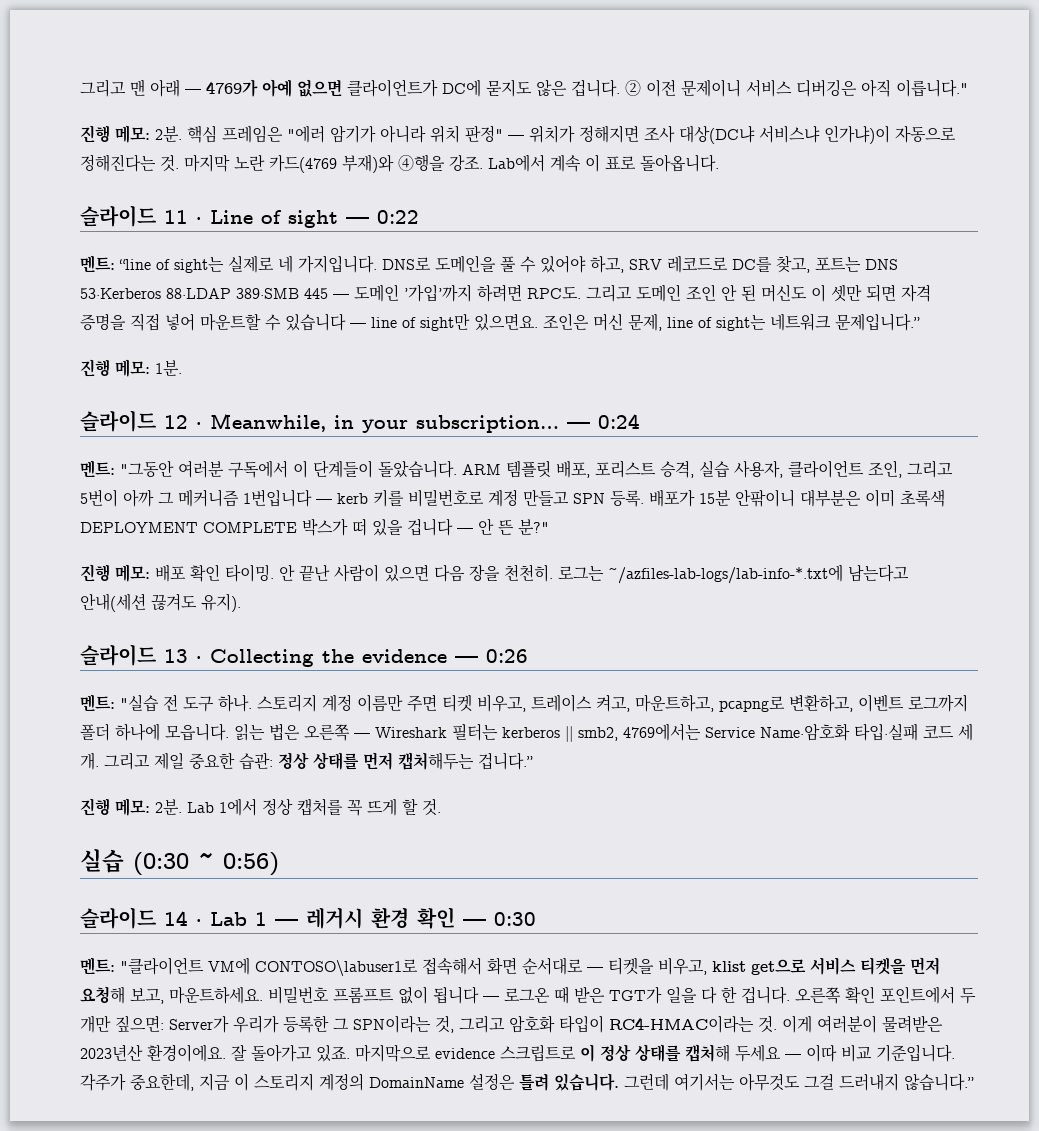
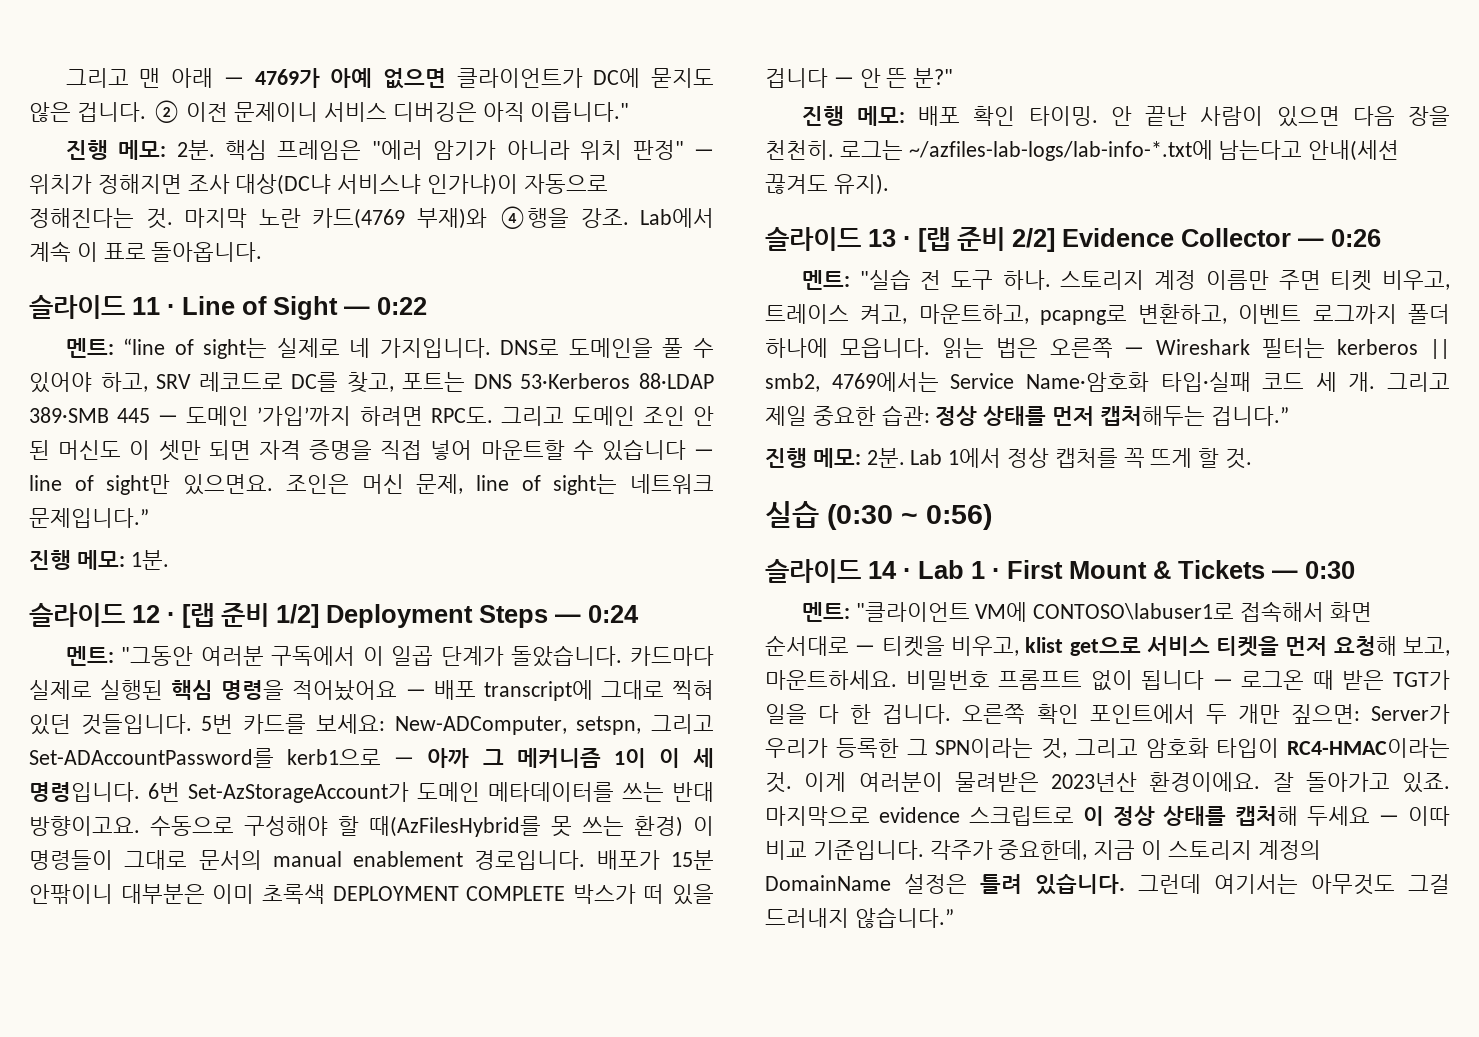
- 슬라이드 11 · Line of sight — 0:22
+ 슬라이드 11 · Line of Sight — 0:22
- 슬라이드 12 · Meanwhile, in your subscription… — 0:24
+ 슬라이드 12 · [랩 준비 1/2] Deployment Steps — 0:24
- 멘트: "그동안 여러분 구독에서 이 단계들이 돌았습니다. ARM 템플릿 배포, 포리스트 승격, 실습 사용자, 클라이언트 조인, 그리고 5번이 아까 그 메커니즘 1번입니다 — kerb 키를 비밀번호로 계정 만들고 SPN 등록.
+ 멘트: "그동안 여러분 구독에서 이 일곱 단계가 돌았습니다. 카드마다 실제로 실행된 핵심 명령을 적어놨어요 — 배포 transcript에 그대로 찍혀 있던 것들입니다. 5번 카드를 보세요: New-ADComputer, setspn, 그리고 Set-ADAccountPassword를 kerb1으로 — 아까 그 메커니즘 1이 이 세 명령입니다. 6번 Set-AzStorageAccount가 도메인 메타데이터를 쓰는 반대 방향이고요. 수동으로 구성해야 할 때(AzFilesHybrid를 못 쓰는 환경) 이 명령들이 그대로 문서의 manual enablement 경로입니다.
- 슬라이드 13 · Collecting the evidence — 0:26
+ 슬라이드 13 · [랩 준비 2/2] Evidence Collector — 0:26
- 슬라이드 14 · Lab 1 — 레거시 환경 확인 — 0:30
+ 슬라이드 14 · Lab 1 · First Mount & Tickets — 0:30

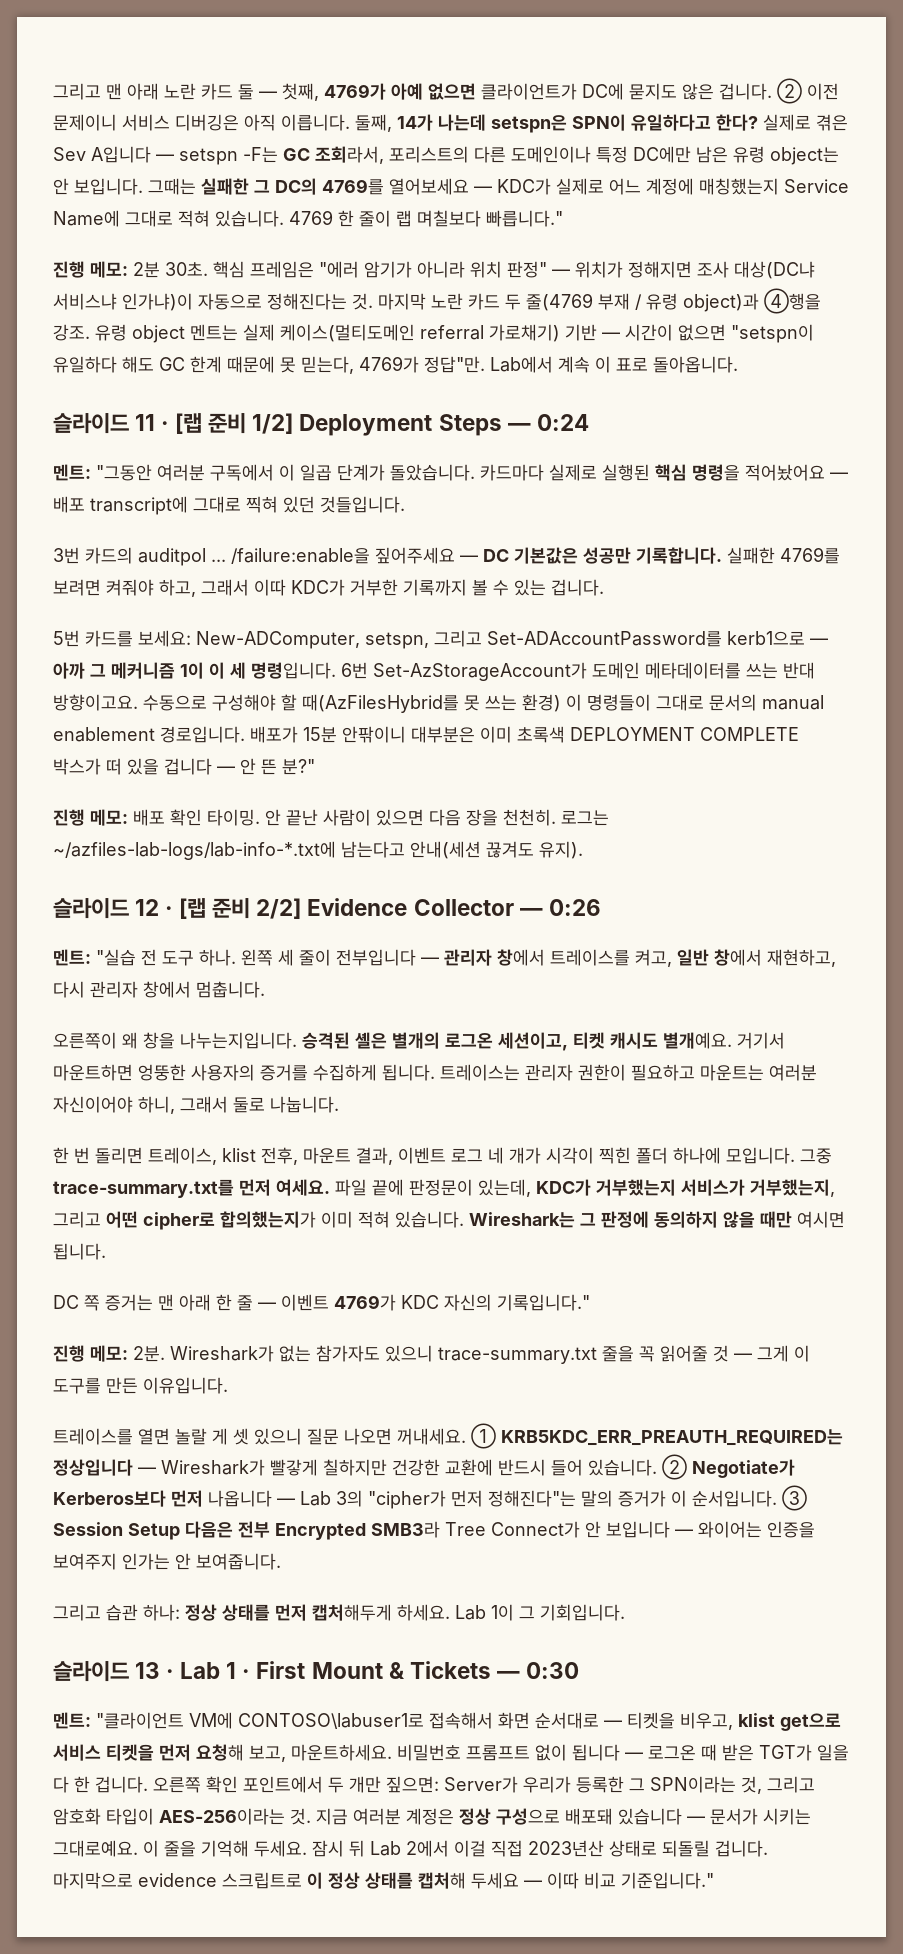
- 그리고 맨 아래 — 4769가 아예 없으면 클라이언트가 DC에 묻지도 않은 겁니다.
+ 그리고 맨 아래 노란 카드 둘 — 첫째, 4769가 아예 없으면 클라이언트가 DC에 묻지도 않은 겁니다.
- ② 이전 문제이니 서비스 디버깅은 아직 이릅니다."
- 진행 메모: 2분.
+ ② 이전 문제이니 서비스 디버깅은 아직 이릅니다. 둘째, 14가 나는데 setspn은 SPN이 유일하다고 한다? 실제로 겪은 Sev A입니다 — setspn -F는 GC 조회라서, 포리스트의 다른 도메인이나 특정 DC에만 남은 유령 object는 안 보입니다. 그때는 실패한 그 DC의 4769를 열어보세요 — KDC가 실제로 어느 계정에 매칭했는지 Service Name에 그대로 적혀 있습니다. 4769 한 줄이 랩 며칠보다 빠릅니다."
+ 진행 메모: 2분 30초.
- 마지막 노란 카드(4769 부재)와 ④행을 강조.
+ 마지막 노란 카드 두 줄(4769 부재 / 유령 object)과 ④행을 강조. 유령 object 멘트는 실제 케이스(멀티도메인 referral 가로채기) 기반 — 시간이 없으면 "setspn이 유일하다 해도 GC 한계 때문에 못 믿는다, 4769가 정답"만.
- 슬라이드 11 · Line of Sight — 0:22
- 멘트: “line of sight는 실제로 네 가지입니다. DNS로 도메인을 풀 수 있어야 하고, SRV 레코드로 DC를 찾고, 포트는 DNS 53·Kerberos 88·LDAP 389·SMB 445 — 도메인 ’가입’까지 하려면 RPC도. 그리고 도메인 조인 안 된 머신도 이 셋만 되면 자격 증명을 직접 넣어 마운트할 수 있습니다 — line of sight만 있으면요. 조인은 머신 문제, line of sight는 네트워크 문제입니다.”
- 진행 메모: 1분.
- 슬라이드 12 · [랩 준비 1/2] Deployment Steps — 0:24
+ 슬라이드 11 · [랩 준비 1/2] Deployment Steps — 0:24
- 카드마다 실제로 실행된 핵심 명령을 적어놨어요 — 배포 transcript에 그대로 찍혀 있던 것들입니다. 5번 카드를 보세요: New-ADComputer, setspn, 그리고 Set-ADAccountPassword를 kerb1으로 — 아까 그 메커니즘 1이 이 세 명령입니다.
+ 카드마다 실제로 실행된 핵심 명령을 적어놨어요 — 배포 transcript에 그대로 찍혀 있던 것들입니다.
+ 3번 카드의 auditpol ... /failure:enable을 짚어주세요 — DC 기본값은 성공만 기록합니다. 실패한 4769를 보려면 켜줘야 하고, 그래서 이따 KDC가 거부한 기록까지 볼 수 있는 겁니다.
+ 5번 카드를 보세요: New-ADComputer, setspn, 그리고 Set-ADAccountPassword를 kerb1으로 — 아까 그 메커니즘 1이 이 세 명령입니다.
- 슬라이드 13 · [랩 준비 2/2] Evidence Collector — 0:26
+ 슬라이드 12 · [랩 준비 2/2] Evidence Collector — 0:26
- 스토리지 계정 이름만 주면 티켓 비우고, 트레이스 켜고, 마운트하고, pcapng로 변환하고, 이벤트 로그까지 폴더 하나에 모읍니다. 읽는 법은 오른쪽 — Wireshark 필터는 kerberos || smb2, 4769에서는 Service Name·암호화 타입·실패 코드 세 개. 그리고 제일 중요한 습관: 정상 상태를 먼저 캡처해두는 겁니다.”
- 진행 메모: 2분. Lab 1에서 정상 캡처를 꼭 뜨게 할 것.
- 실습 (0:30 ~ 0:56)
- 슬라이드 14 · Lab 1 · First Mount & Tickets — 0:30
+ 왼쪽 세 줄이 전부입니다 — 관리자 창에서 트레이스를 켜고, 일반 창에서 재현하고, 다시 관리자 창에서 멈춥니다.
+ 오른쪽이 왜 창을 나누는지입니다. 승격된 셸은 별개의 로그온 세션이고, 티켓 캐시도 별개예요. 거기서 마운트하면 엉뚱한 사용자의 증거를 수집하게 됩니다. 트레이스는 관리자 권한이 필요하고 마운트는 여러분 자신이어야 하니, 그래서 둘로 나눕니다.
+ 한 번 돌리면 트레이스, klist 전후, 마운트 결과, 이벤트 로그 네 개가 시각이 찍힌 폴더 하나에 모입니다. 그중 trace-summary.txt를 먼저 여세요. 파일 끝에 판정문이 있는데, KDC가 거부했는지 서비스가 거부했는지, 그리고 어떤 cipher로 합의했는지가 이미 적혀 있습니다. Wireshark는 그 판정에 동의하지 않을 때만 여시면 됩니다.
+ DC 쪽 증거는 맨 아래 한 줄 — 이벤트 4769가 KDC 자신의 기록입니다."
+ 진행 메모: 2분. Wireshark가 없는 참가자도 있으니 trace-summary.txt 줄을 꼭 읽어줄 것 — 그게 이 도구를 만든 이유입니다.
+ 트레이스를 열면 놀랄 게 셋 있으니 질문 나오면 꺼내세요. ① KRB5KDC_ERR_PREAUTH_REQUIRED는 정상입니다 — Wireshark가 빨갛게 칠하지만 건강한 교환에 반드시 들어 있습니다. ② Negotiate가 Kerberos보다 먼저 나옵니다 — Lab 3의 "cipher가 먼저 정해진다"는 말의 증거가 이 순서입니다. ③ Session Setup 다음은 전부 Encrypted SMB3라 Tree Connect가 안 보입니다 — 와이어는 인증을 보여주지 인가는 안 보여줍니다.
+ 그리고 습관 하나: 정상 상태를 먼저 캡처해두게 하세요. Lab 1이 그 기회입니다.
+ 슬라이드 13 · Lab 1 · First Mount & Tickets — 0:30
- 오른쪽 확인 포인트에서 두 개만 짚으면: Server가 우리가 등록한 그 SPN이라는 것, 그리고 암호화 타입이 RC4-HMAC이라는 것. 이게 여러분이 물려받은 2023년산 환경이에요. 잘 돌아가고 있죠.
+ 오른쪽 확인 포인트에서 두 개만 짚으면: Server가 우리가 등록한 그 SPN이라는 것, 그리고 암호화 타입이 AES-256이라는 것. 지금 여러분 계정은 정상 구성으로 배포돼 있습니다 — 문서가 시키는 그대로예요. 이 줄을 기억해 두세요. 잠시 뒤 Lab 2에서 이걸 직접 2023년산 상태로 되돌릴 겁니다.
- 마지막으로 evidence 스크립트로 이 정상 상태를 캡처해 두세요 — 이따 비교 기준입니다. 각주가 중요한데, 지금 이 스토리지 계정의 DomainName 설정은 틀려 있습니다. 그런데 여기서는 아무것도 그걸 드러내지 않습니다.”
+ 마지막으로 evidence 스크립트로 이 정상 상태를 캡처해 두세요 — 이따 비교 기준입니다."

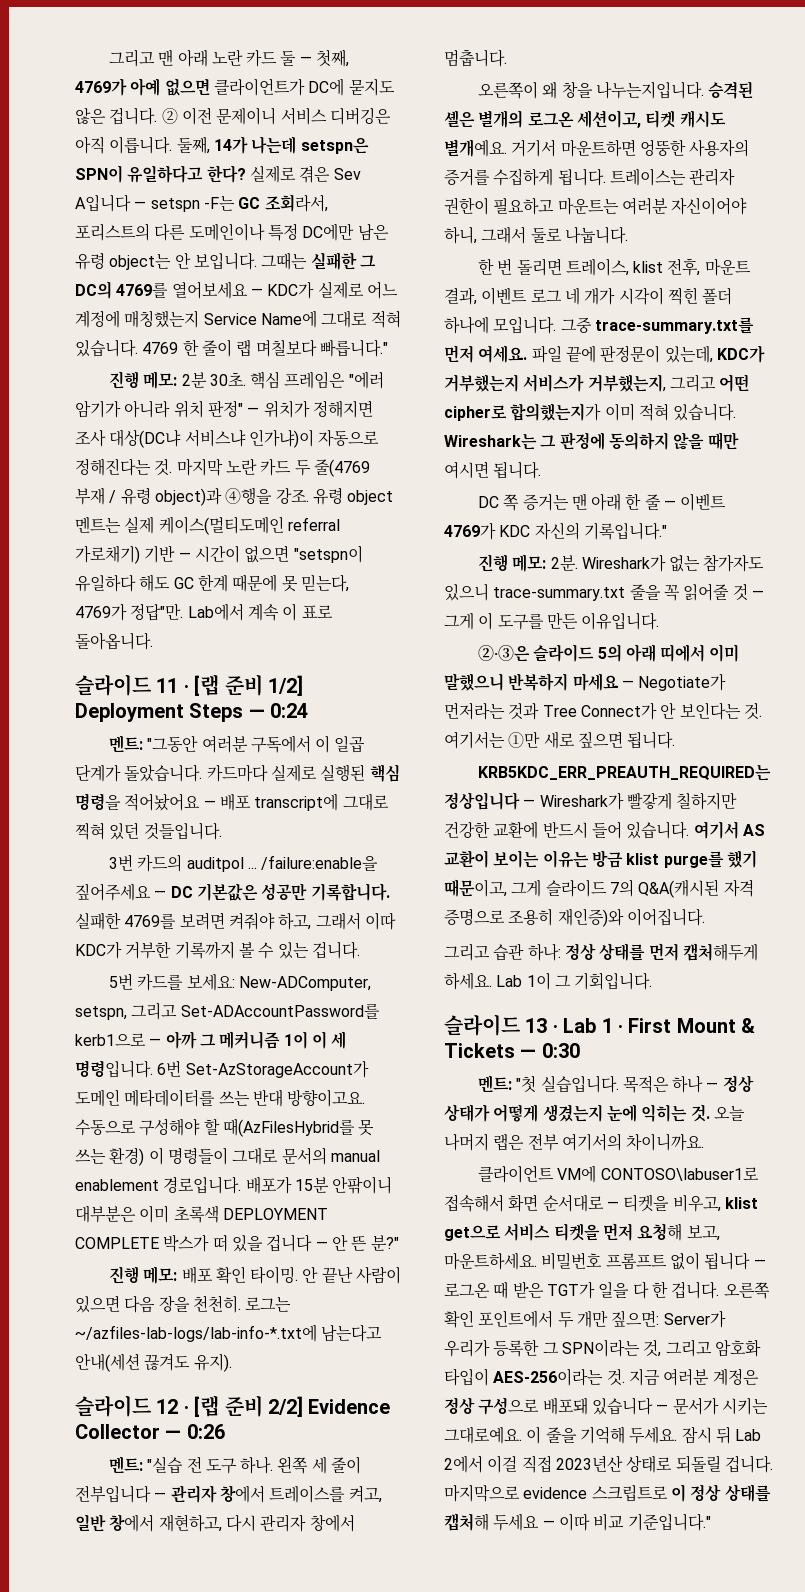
- 트레이스를 열면 놀랄 게 셋 있으니 질문 나오면 꺼내세요. ① KRB5KDC_ERR_PREAUTH_REQUIRED는 정상입니다 — Wireshark가 빨갛게 칠하지만 건강한 교환에 반드시 들어 있습니다.
+ ②·③은 슬라이드 5의 아래 띠에서 이미 말했으니 반복하지 마세요 — Negotiate가 먼저라는 것과 Tree Connect가 안 보인다는 것. 여기서는 ①만 새로 짚으면 됩니다.
+ KRB5KDC_ERR_PREAUTH_REQUIRED는 정상입니다 — Wireshark가 빨갛게 칠하지만 건강한 교환에 반드시 들어 있습니다.
- ② Negotiate가 Kerberos보다 먼저 나옵니다 — Lab 3의 "cipher가 먼저 정해진다"는 말의 증거가 이 순서입니다. ③ Session Setup 다음은 전부 Encrypted SMB3라 Tree Connect가 안 보입니다 — 와이어는 인증을 보여주지 인가는 안 보여줍니다.
+ 여기서 AS 교환이 보이는 이유는 방금 klist purge를 했기 때문이고, 그게 슬라이드 7의 Q&A(캐시된 자격 증명으로 조용히 재인증)와 이어집니다.
- 멘트: "클라이언트 VM에 CONTOSO\labuser1로 접속해서 화면 순서대로 — 티켓을 비우고, klist get으로 서비스 티켓을 먼저 요청해 보고, 마운트하세요.
+ 멘트: "첫 실습입니다. 목적은 하나 — 정상 상태가 어떻게 생겼는지 눈에 익히는 것. 오늘 나머지 랩은 전부 여기서의 차이니까요.
+ 클라이언트 VM에 CONTOSO\labuser1로 접속해서 화면 순서대로 — 티켓을 비우고, klist get으로 서비스 티켓을 먼저 요청해 보고, 마운트하세요.

